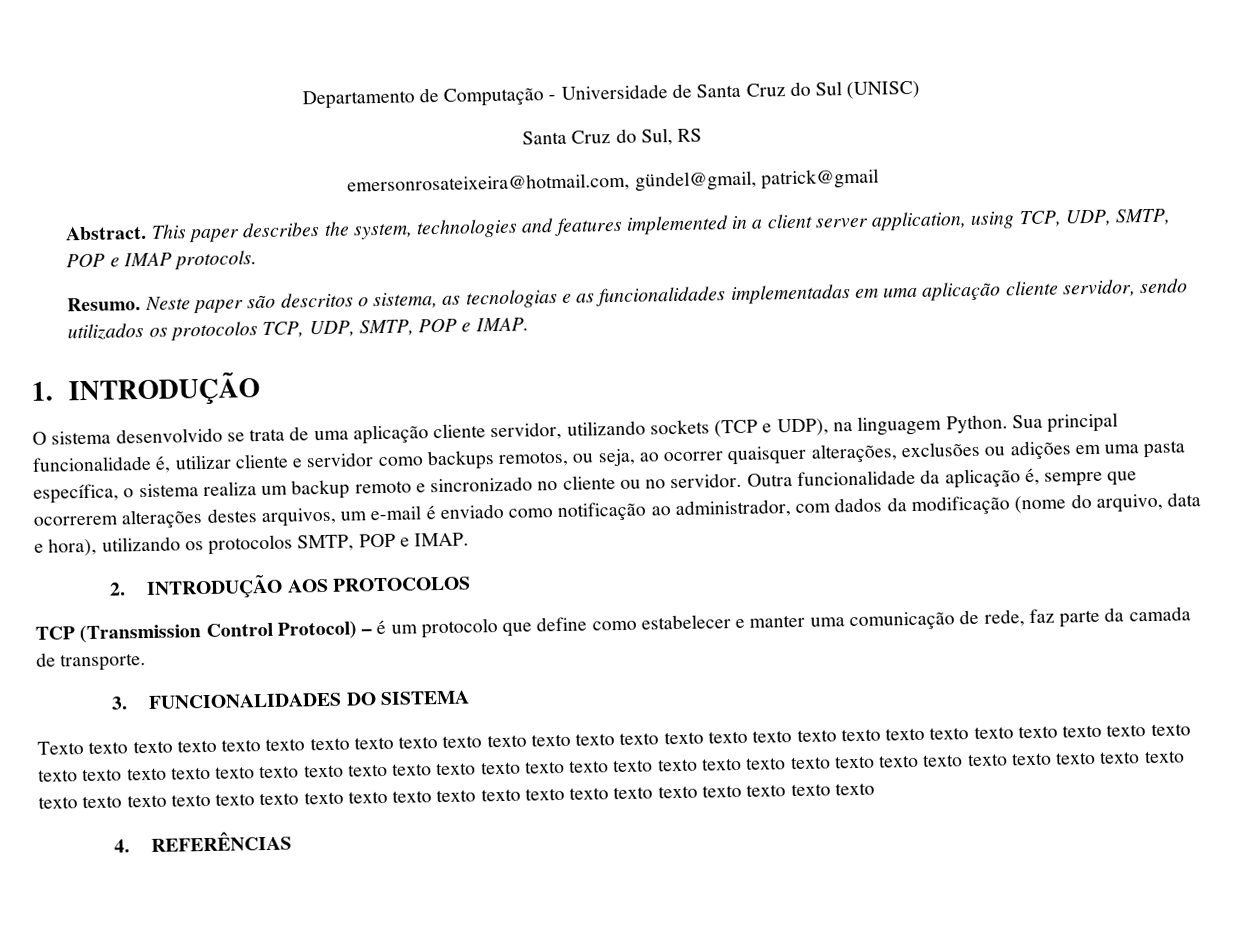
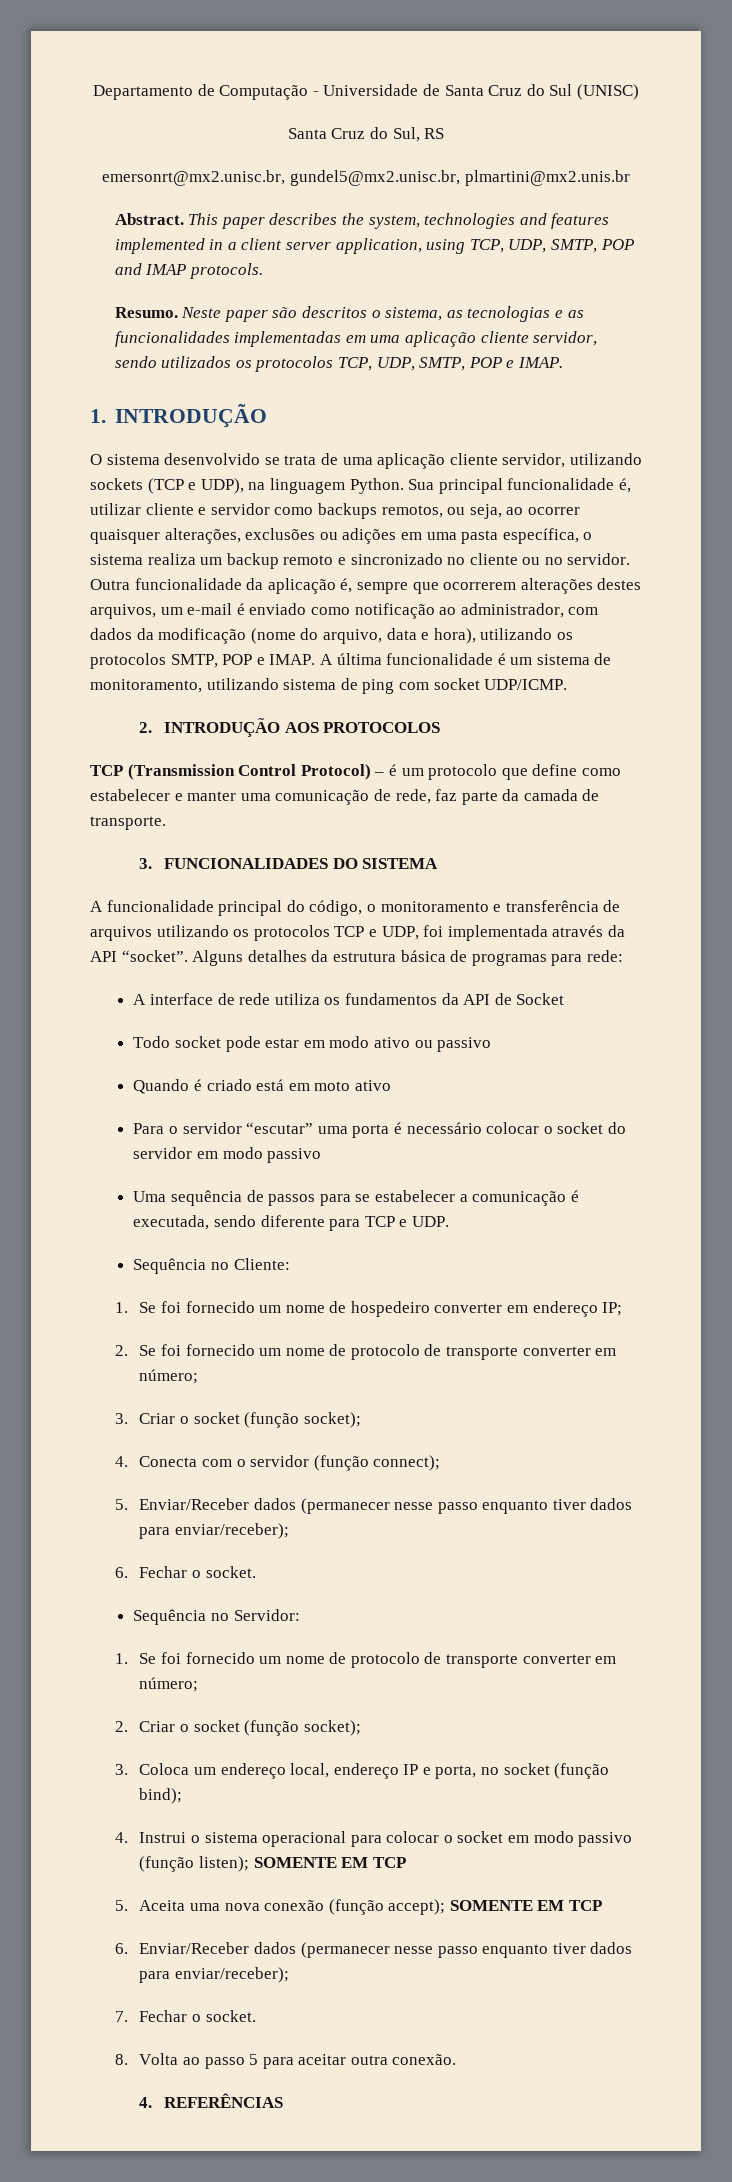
- emersonrosateixeira@hotmail.com, gündel@gmail, patrick@gmail
+ emersonrt@mx2.unisc.br, gundel5@mx2.unisc.br, plmartini@mx2.unis.br
- This paper describes the system, technologies and features implemented in a client server application, using TCP, UDP, SMTP, POP e IMAP protocols.
+ This paper describes the system, technologies and features implemented in a client server application, using TCP, UDP, SMTP, POP and IMAP protocols.
+ A última funcionalidade é um sistema de monitoramento, utilizando sistema de ping com socket UDP/ICMP.
- Texto texto texto texto texto texto texto texto texto texto texto texto texto texto texto texto texto texto texto texto texto texto texto texto texto texto texto texto texto texto texto texto texto texto texto texto texto texto texto texto texto texto texto texto texto texto texto texto texto texto texto texto texto texto texto texto texto texto texto texto texto texto texto texto texto texto texto texto texto texto texto
+ A funcionalidade principal do código, o monitoramento e transferência de arquivos utilizando os protocolos TCP e UDP, foi implementada através da API “socket”. Alguns detalhes da estrutura básica de programas para rede:
+ A interface de rede utiliza os fundamentos da API de Socket
+ Todo socket pode estar em modo ativo ou passivo
+ Quando é criado está em moto ativo
+ Para o servidor “escutar” uma porta é necessário colocar o socket do servidor em modo passivo
+ Uma sequência de passos para se estabelecer a comunicação é executada, sendo diferente para TCP e UDP.
+ Sequência no Cliente:
+ 1. Se foi fornecido um nome de hospedeiro converter em endereço IP;
+ 2. Se foi fornecido um nome de protocolo de transporte converter em número;
+ 3. Criar o socket (função socket);
+ 4. Conecta com o servidor (função connect);
+ 5. Enviar/Receber dados (permanecer nesse passo enquanto tiver dados para enviar/receber);
+ 6. Fechar o socket.
+ Sequência no Servidor:
+ 1. Se foi fornecido um nome de protocolo de transporte converter em número;
+ 2. Criar o socket (função socket);
+ 3. Coloca um endereço local, endereço IP e porta, no socket (função bind);
+ 4. Instrui o sistema operacional para colocar o socket em modo passivo (função listen); SOMENTE EM TCP
+ 5. Aceita uma nova conexão (função accept); SOMENTE EM TCP
+ 6. Enviar/Receber dados (permanecer nesse passo enquanto tiver dados para enviar/receber);
+ 7. Fechar o socket.
+ 8. Volta ao passo 5 para aceitar outra conexão.

